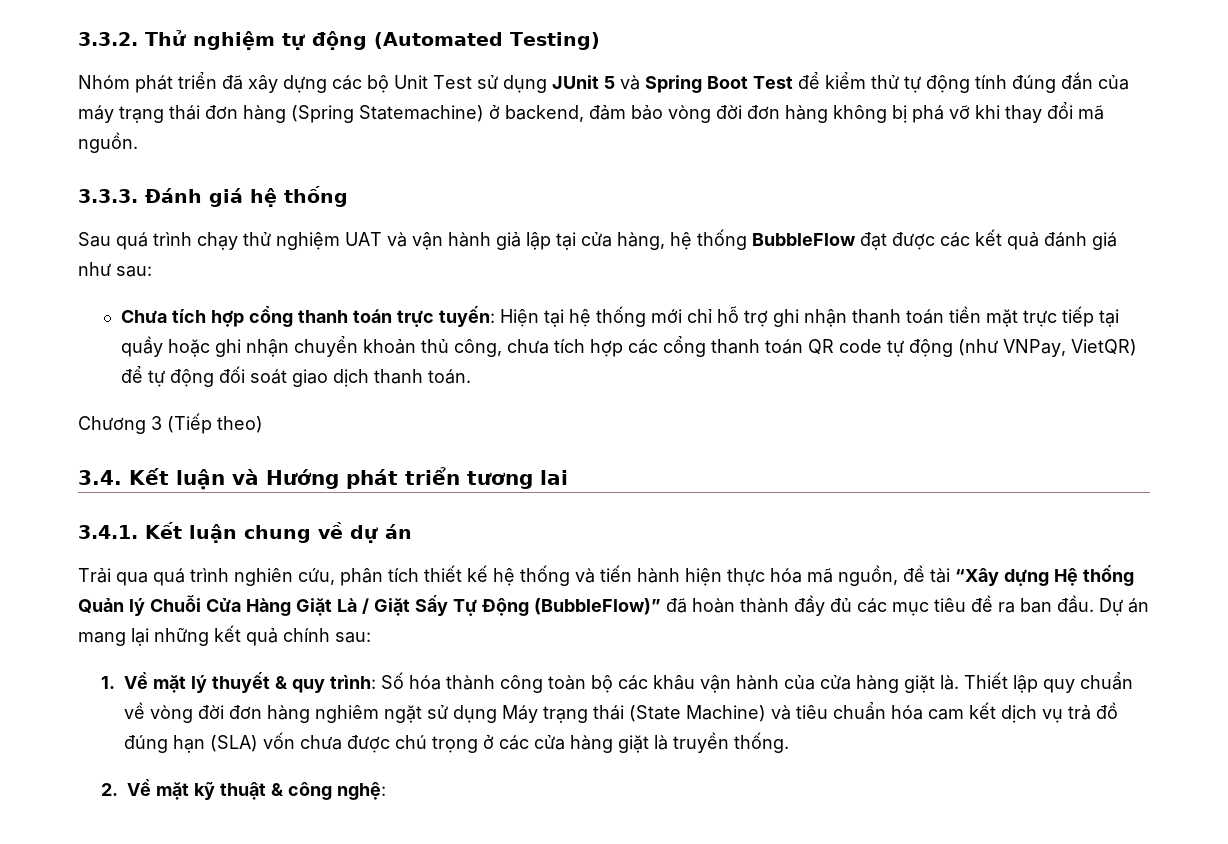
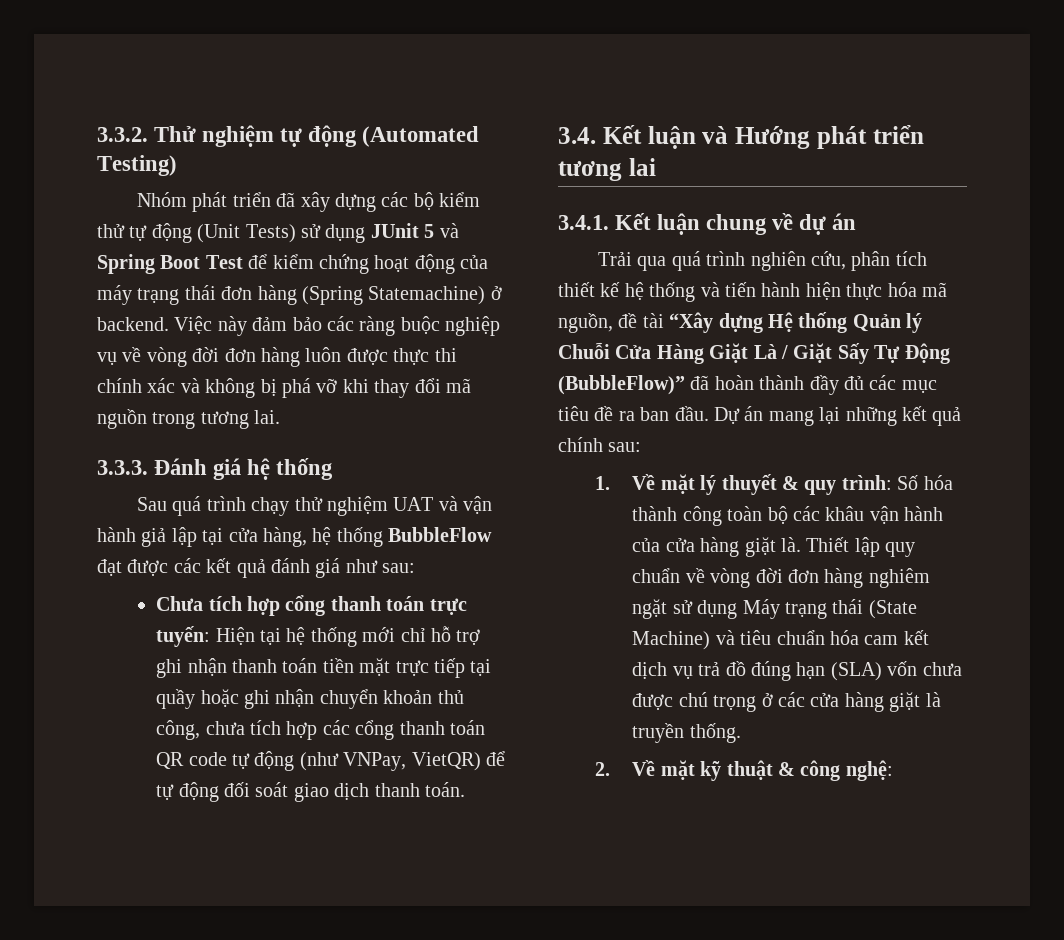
- Nhóm phát triển đã xây dựng các bộ Unit Test sử dụng JUnit 5 và Spring Boot Test để kiểm thử tự động tính đúng đắn của máy trạng thái đơn hàng (Spring Statemachine) ở backend, đảm bảo vòng đời đơn hàng không bị phá vỡ khi thay đổi mã nguồn.
+ Nhóm phát triển đã xây dựng các bộ kiểm thử tự động (Unit Tests) sử dụng JUnit 5 và Spring Boot Test để kiểm chứng hoạt động của máy trạng thái đơn hàng (Spring Statemachine) ở backend. Việc này đảm bảo các ràng buộc nghiệp vụ về vòng đời đơn hàng luôn được thực thi chính xác và không bị phá vỡ khi thay đổi mã nguồn trong tương lai.
- Chương 3 (Tiếp theo)

